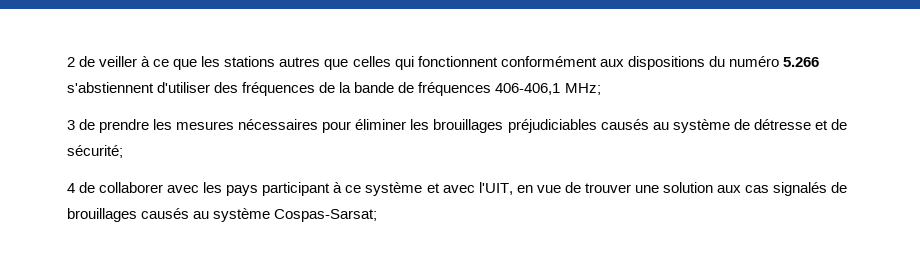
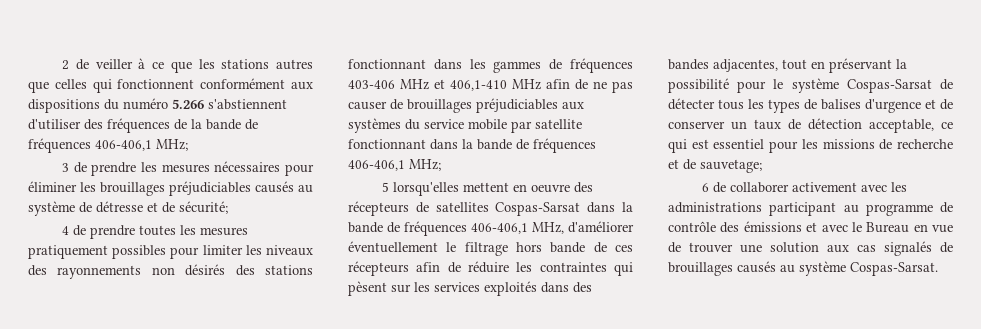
- 4 de collaborer avec les pays participant à ce système et avec l'UIT, en vue de trouver une solution aux cas signalés de brouillages causés au système Cospas-Sarsat;
+ 4 de prendre toutes les mesures pratiquement possibles pour limiter les niveaux des rayonnements non désirés des stations fonctionnant dans les gammes de fréquences 403-406 MHz et 406,1-410 MHz afin de ne pas causer de brouillages préjudiciables aux systèmes du service mobile par satellite fonctionnant dans la bande de fréquences 406-406,1 MHz;
+ 5 lorsqu'elles mettent en oeuvre des récepteurs de satellites Cospas-Sarsat dans la bande de fréquences 406-406,1 MHz, d'améliorer éventuellement le filtrage hors bande de ces récepteurs afin de réduire les contraintes qui pèsent sur les services exploités dans des bandes adjacentes, tout en préservant la possibilité pour le système Cospas-Sarsat de détecter tous les types de balises d'urgence et de conserver un taux de détection acceptable, ce qui est essentiel pour les missions de recherche et de sauvetage;
+ 6 de collaborer activement avec les administrations participant au programme de contrôle des émissions et avec le Bureau en vue de trouver une solution aux cas signalés de brouillages causés au système Cospas-Sarsat.

